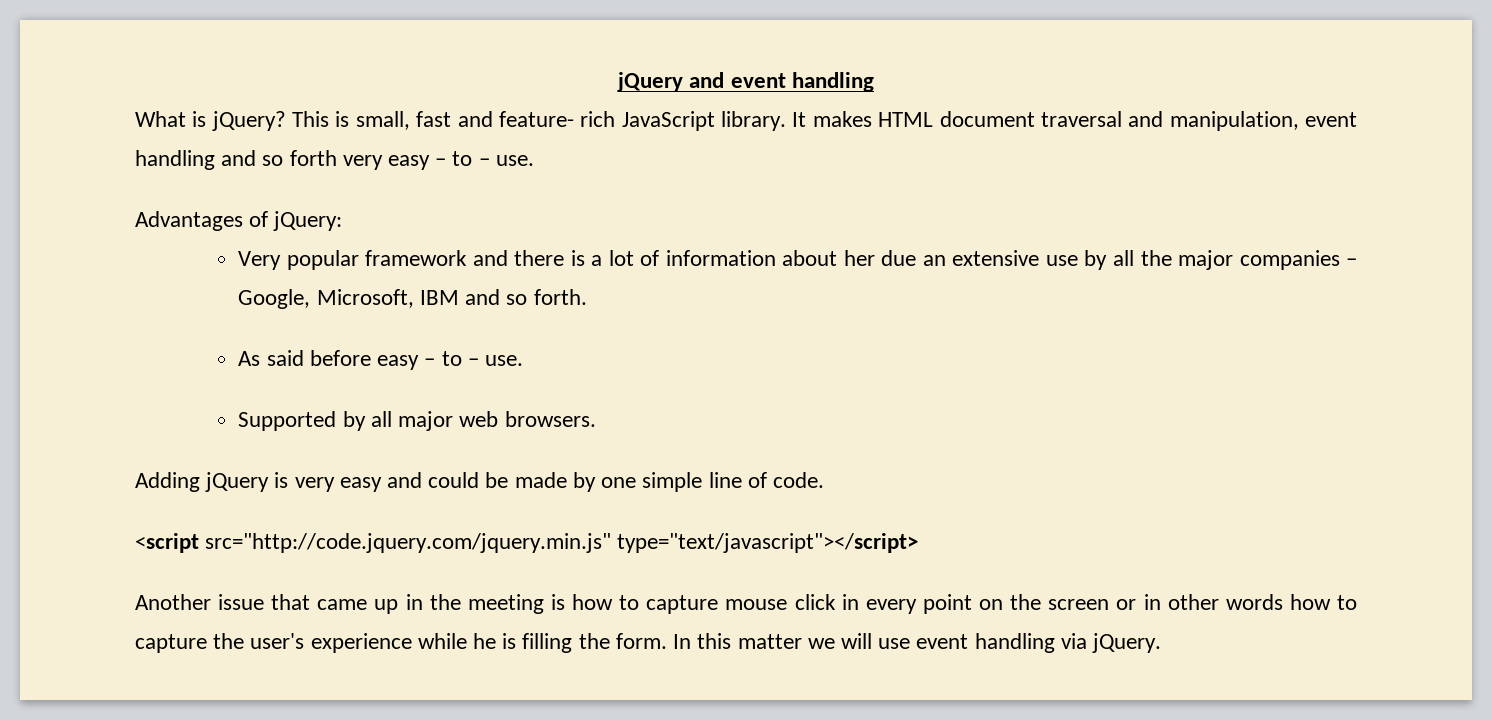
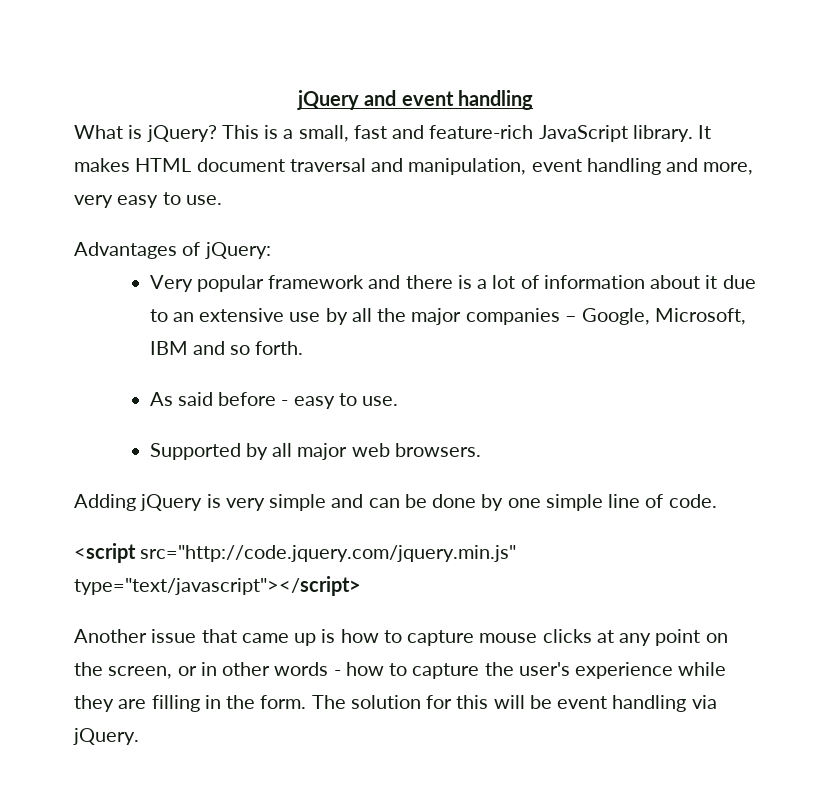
- This is small, fast and feature- rich JavaScript library.
+ This is a small, fast and feature-rich JavaScript library.
- It makes HTML document traversal and manipulation, event handling and so forth very easy – to – use.
+ It makes HTML document traversal and manipulation, event handling and more, very easy to use.
- Very popular framework and there is a lot of information about her due an extensive use by all the major companies – Google, Microsoft, IBM and so forth.
+ Very popular framework and there is a lot of information about it due to an extensive use by all the major companies – Google, Microsoft, IBM and so forth.
- As said before easy – to – use.
+ As said before - easy to use.
- Adding jQuery is very easy and could be made by one simple line of code.
+ Adding jQuery is very simple and can be done by one simple line of code.
- Another issue that came up in the meeting is how to capture mouse click in every point on the screen or in other words how to capture the user's experience while he is filling the form. In this matter we will use event handling via jQuery.
+ Another issue that came up is how to capture mouse clicks at any point on the screen, or in other words - how to capture the user's experience while they are filling in the form. The solution for this will be event handling via jQuery.

